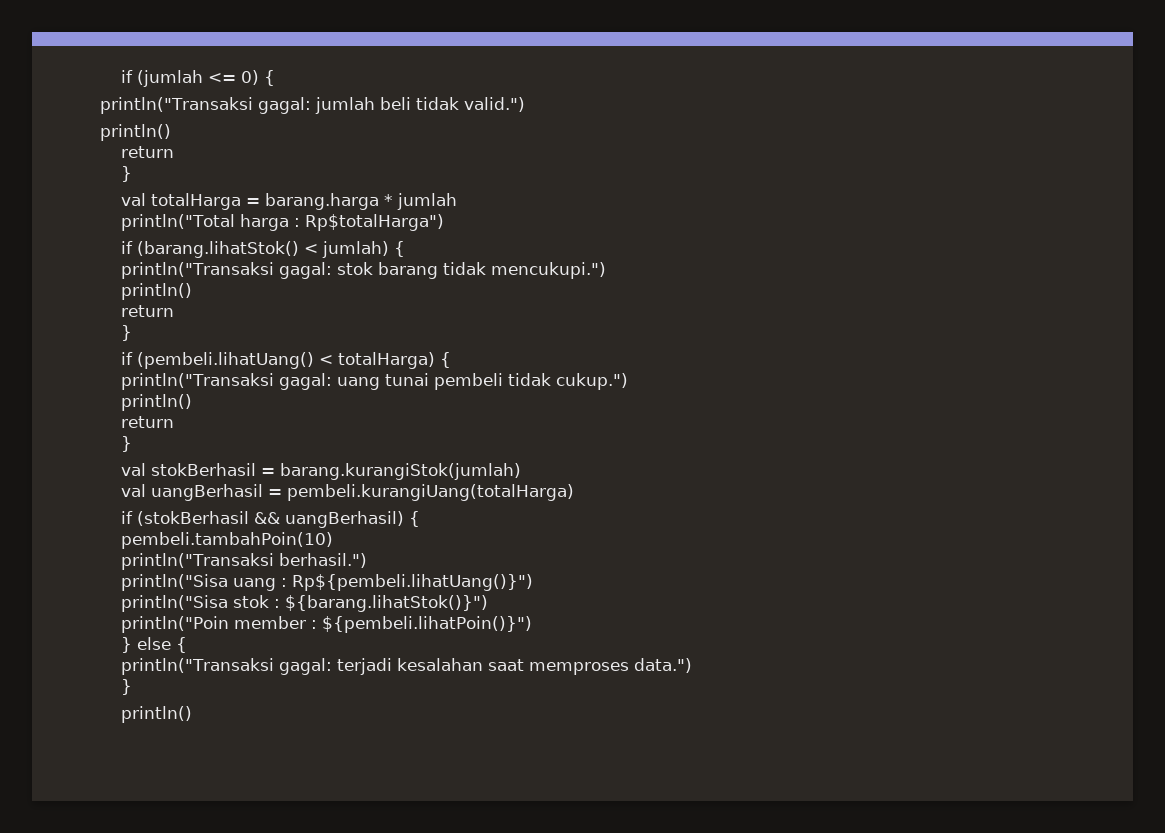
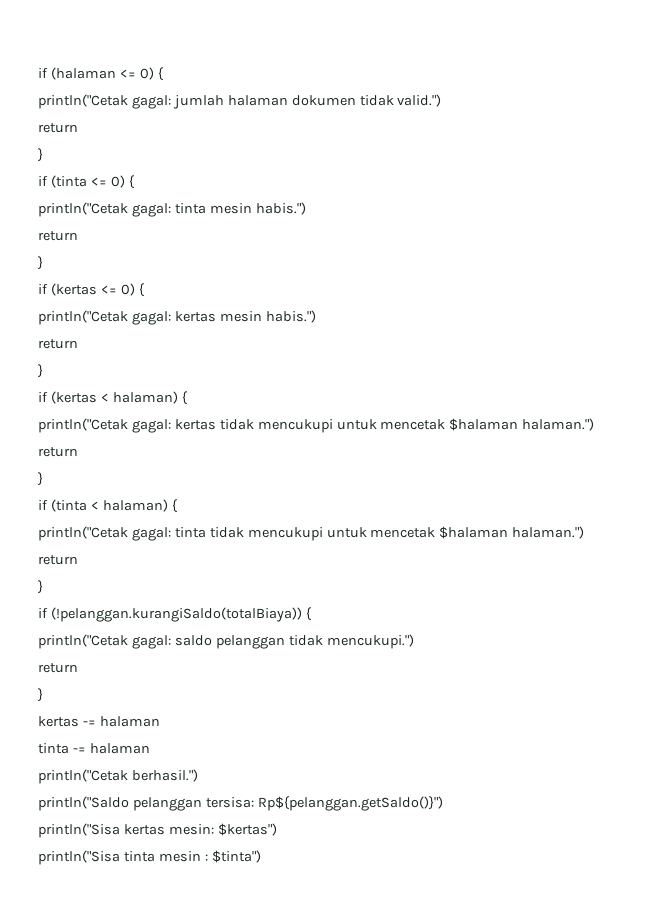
- if (jumlah <= 0) {
- println("Transaksi gagal: jumlah beli tidak valid.")
- println()
+ if (halaman <= 0) {
+ println("Cetak gagal: jumlah halaman dokumen tidak valid.")
  return
  }
- val totalHarga = barang.harga * jumlah
- println("Total harga : Rp$totalHarga")
- if (barang.lihatStok() < jumlah) {
- println("Transaksi gagal: stok barang tidak mencukupi.")
- println()
+ if (tinta <= 0) {
+ println("Cetak gagal: tinta mesin habis.")
  return
  }
- if (pembeli.lihatUang() < totalHarga) {
- println("Transaksi gagal: uang tunai pembeli tidak cukup.")
- println()
+ if (kertas <= 0) {
+ println("Cetak gagal: kertas mesin habis.")
  return
  }
- val stokBerhasil = barang.kurangiStok(jumlah)
- val uangBerhasil = pembeli.kurangiUang(totalHarga)
- if (stokBerhasil && uangBerhasil) {
- pembeli.tambahPoin(10)
- println("Transaksi berhasil.")
- println("Sisa uang : Rp${pembeli.lihatUang()}")
- println("Sisa stok : ${barang.lihatStok()}")
- println("Poin member : ${pembeli.lihatPoin()}")
- } else {
- println("Transaksi gagal: terjadi kesalahan saat memproses data.")
+ if (kertas < halaman) {
+ println("Cetak gagal: kertas tidak mencukupi untuk mencetak $halaman halaman.")
+ return
  }
- println()
+ if (tinta < halaman) {
+ println("Cetak gagal: tinta tidak mencukupi untuk mencetak $halaman halaman.")
+ return
+ }
+ if (!pelanggan.kurangiSaldo(totalBiaya)) {
+ println("Cetak gagal: saldo pelanggan tidak mencukupi.")
+ return
+ }
+ kertas -= halaman
+ tinta -= halaman
+ println("Cetak berhasil.")
+ println("Saldo pelanggan tersisa: Rp${pelanggan.getSaldo()}")
+ println("Sisa kertas mesin: $kertas")
+ println("Sisa tinta mesin : $tinta")

